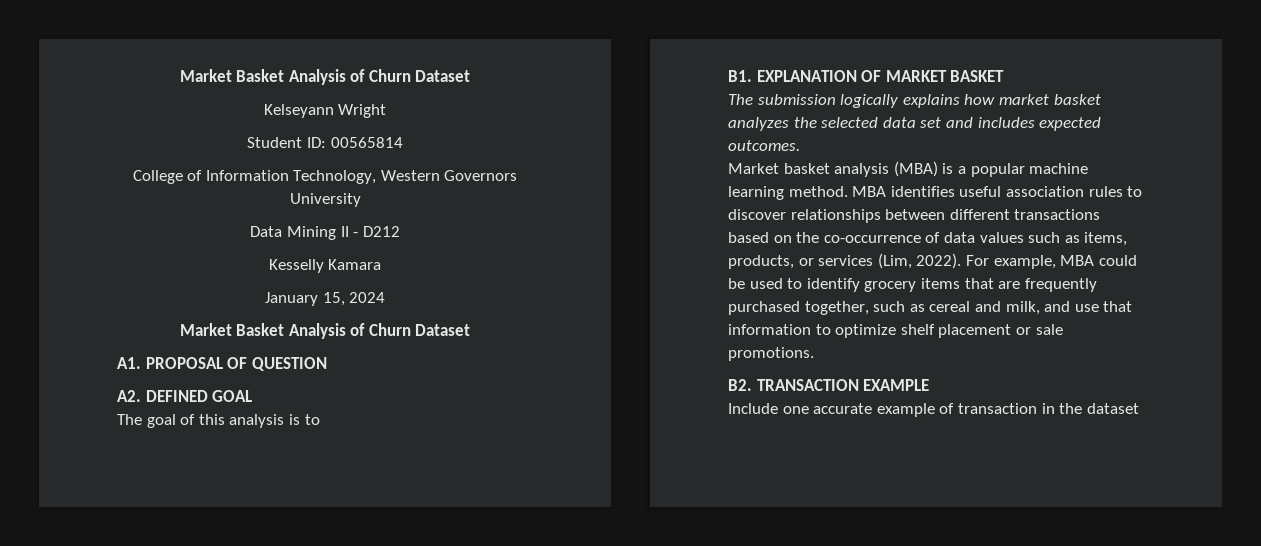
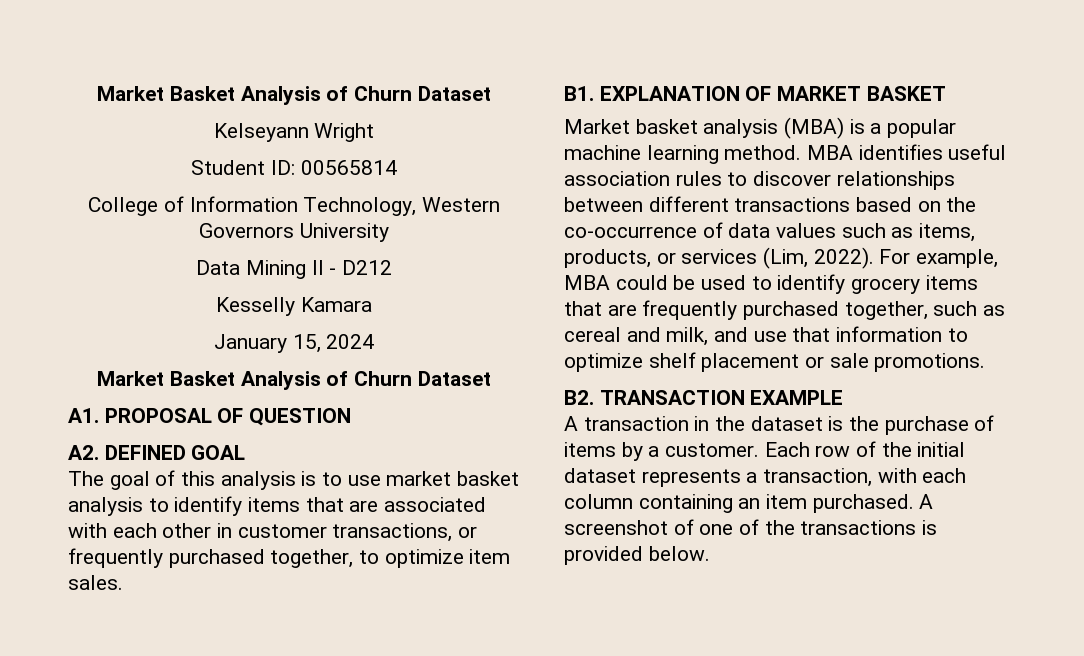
- The goal of this analysis is to
+ The goal of this analysis is to use market basket analysis to identify items that are associated with each other in customer transactions, or frequently purchased together, to optimize item sales.
- The submission logically explains how market basket analyzes the selected data set and includes expected outcomes.
- Include one accurate example of transaction in the dataset
+ A transaction in the dataset is the purchase of items by a customer. Each row of the initial dataset represents a transaction, with each column containing an item purchased. A screenshot of one of the transactions is provided below.

